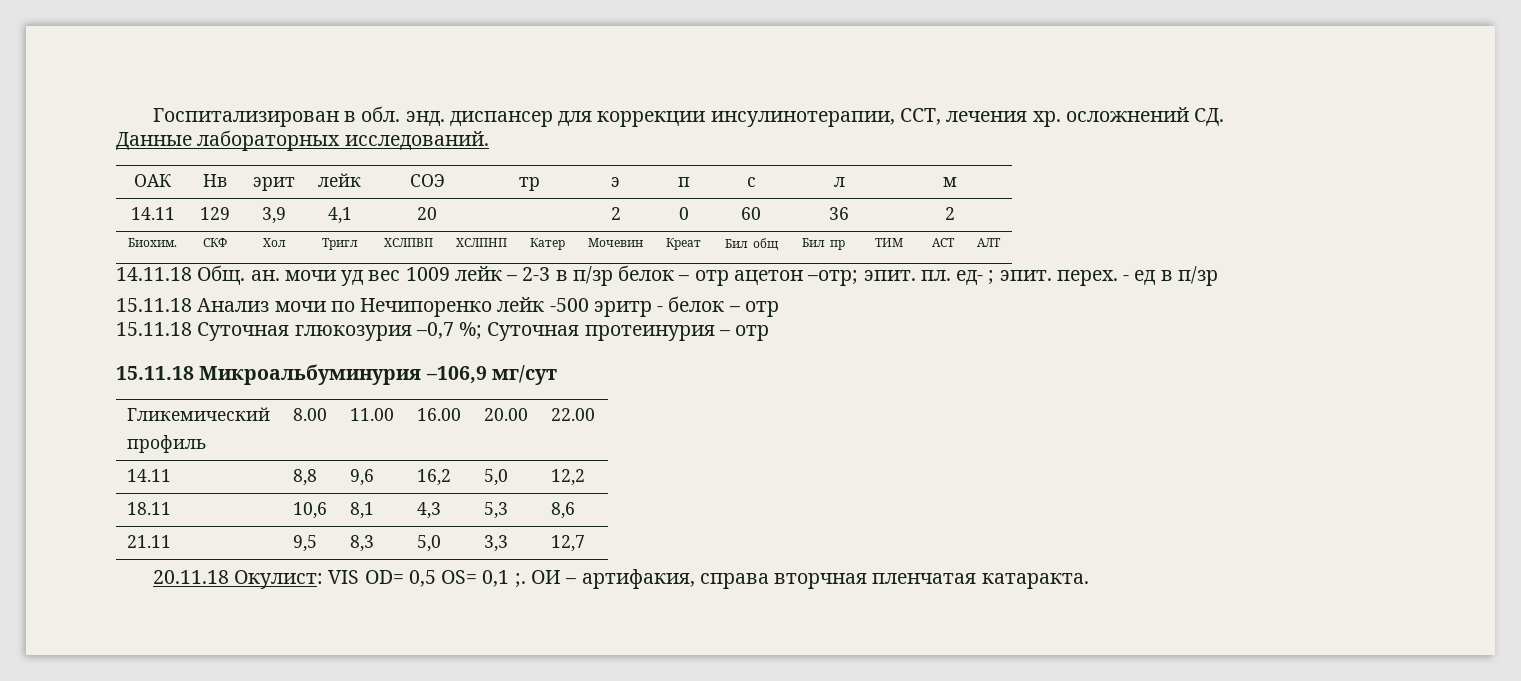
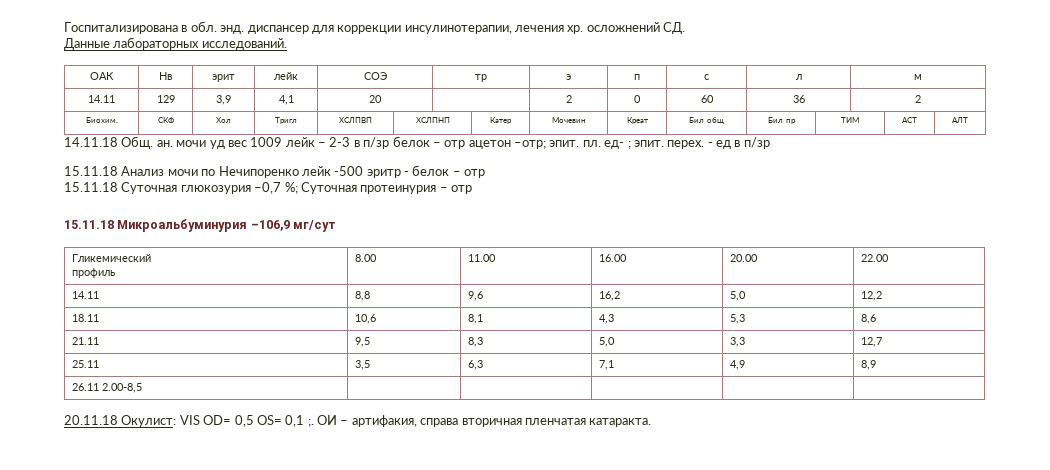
- Госпитализирован в обл. энд. диспансер для коррекции инсулинотерапии, ССТ, лечения хр. осложнений СД.
+ Госпитализирована в обл. энд. диспансер для коррекции инсулинотерапии, лечения хр. осложнений СД.
+ 25.11 | 3,5 | 6,3 | 7,1 | 4,9 | 8,9
+ 26.11 2.00-8,5 | | | | |
- ОИ – артифакия, справа вторчная пленчатая катаракта.
+ ОИ – артифакия, справа вторичная пленчатая катаракта.

